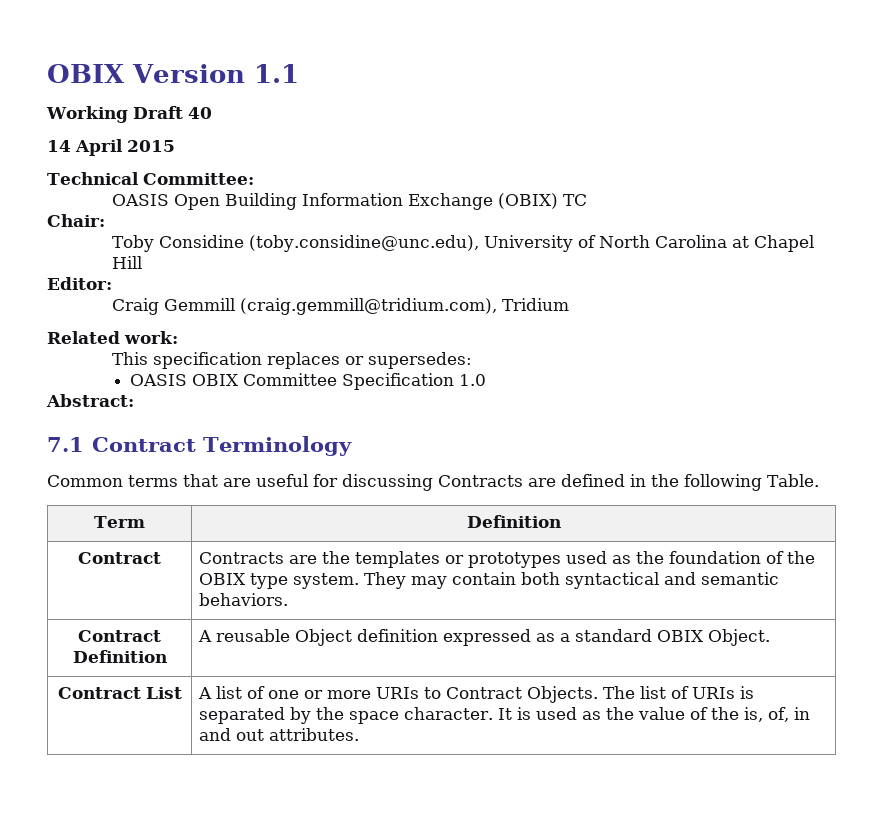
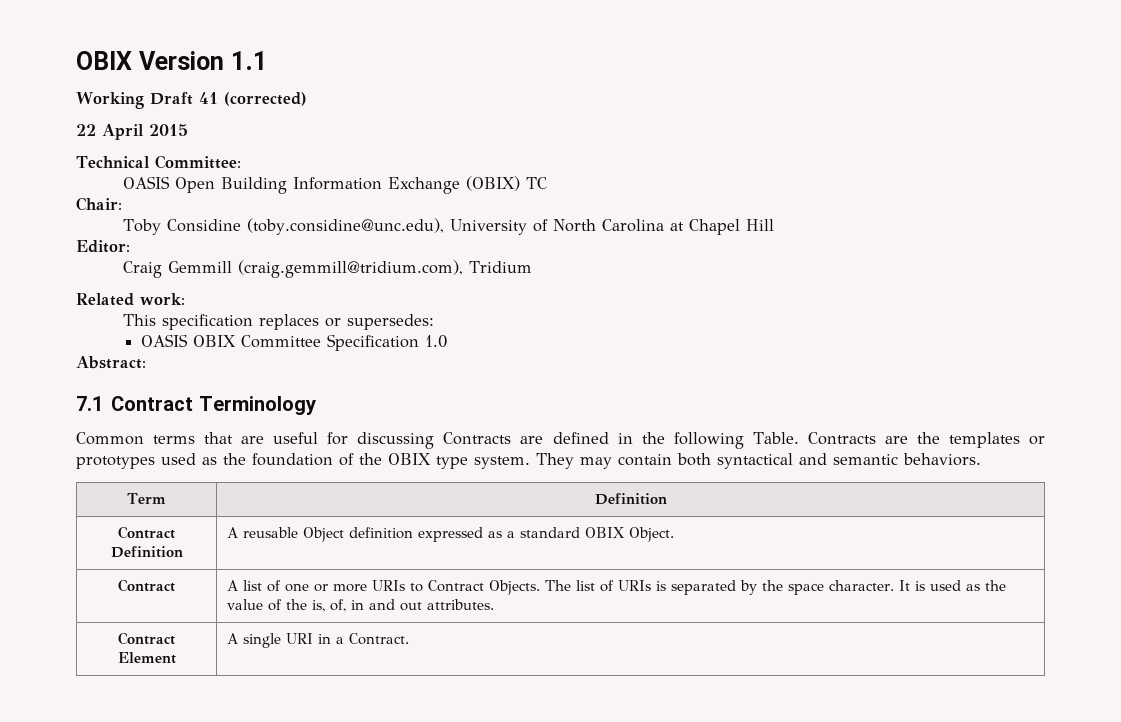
- Working Draft 40
- 14 April 2015
+ Working Draft 41 (corrected)
+ 22 April 2015
- Common terms that are useful for discussing Contracts are defined in the following Table.
- Term | Definition
- Contract | Contracts are the templates or prototypes used as the foundation of the OBIX type system. They may contain both syntactical and semantic behaviors.
+ Common terms that are useful for discussing Contracts are defined in the following Table. Contracts are the templates or prototypes used as the foundation of the OBIX type system. They may contain both syntactical and semantic behaviors.
+ Term | Definition
- Contract List | A list of one or more URIs to Contract Objects. The list of URIs is separated by the space character. It is used as the value of the is, of, in and out attributes.
+ Contract | A list of one or more URIs to Contract Objects. The list of URIs is separated by the space character. It is used as the value of the is, of, in and out attributes.
+ Contract Element | A single URI in a Contract.

